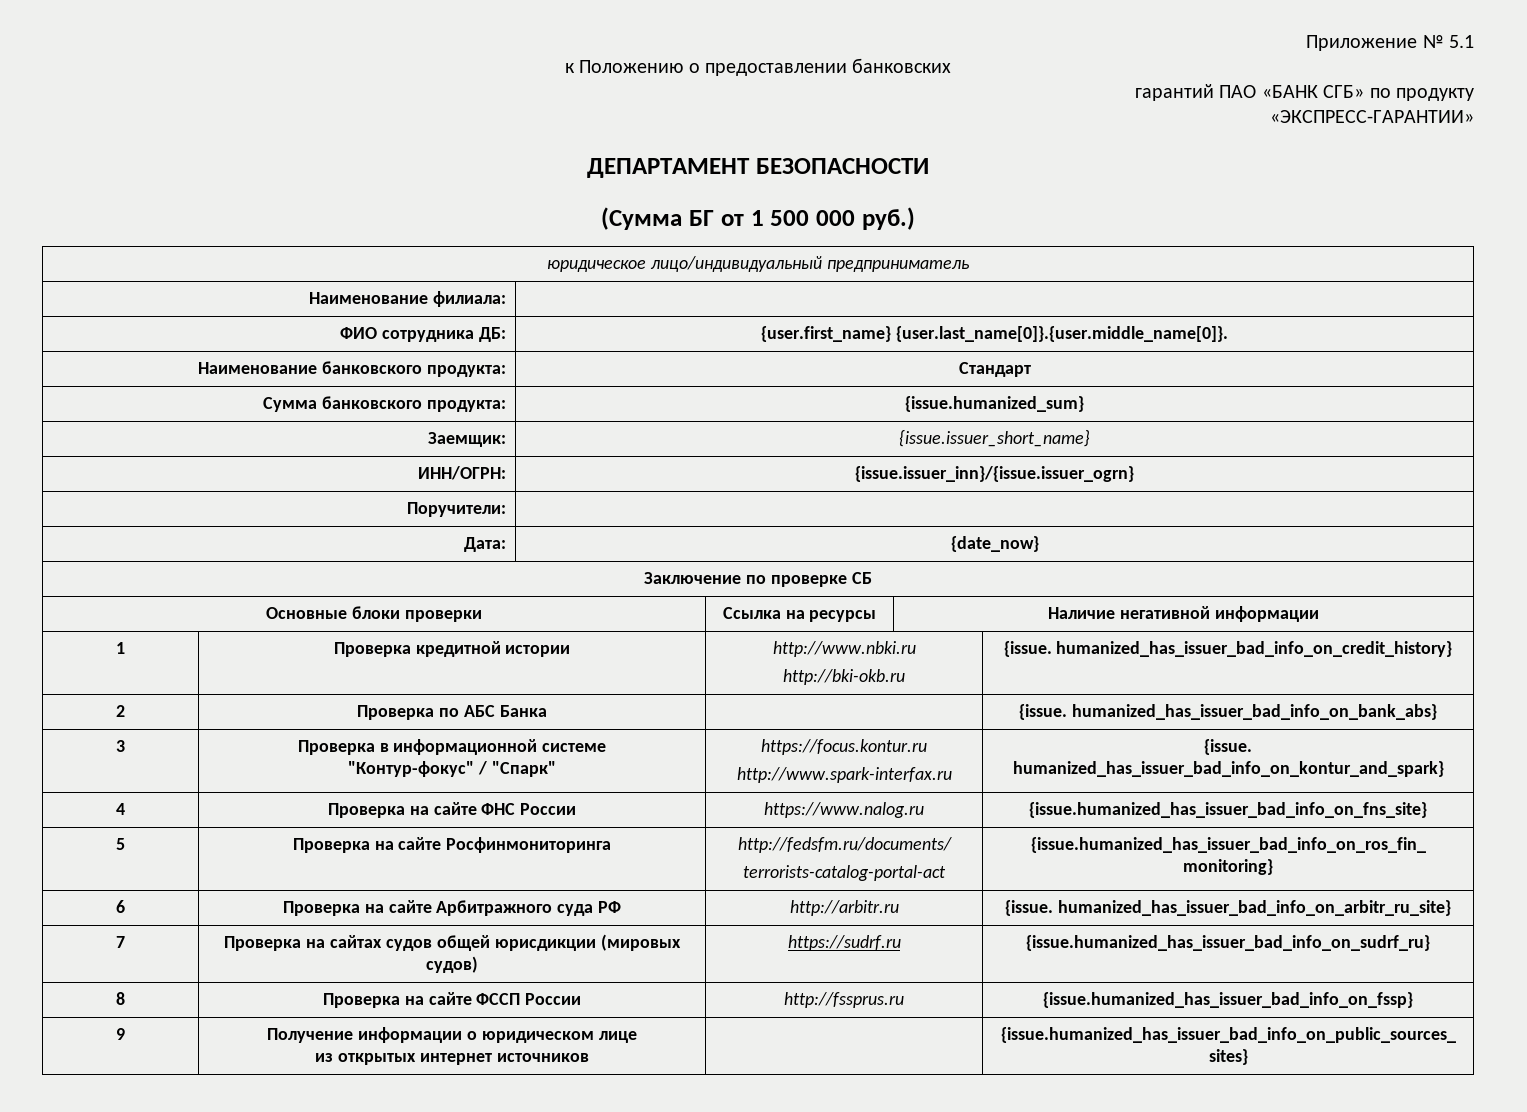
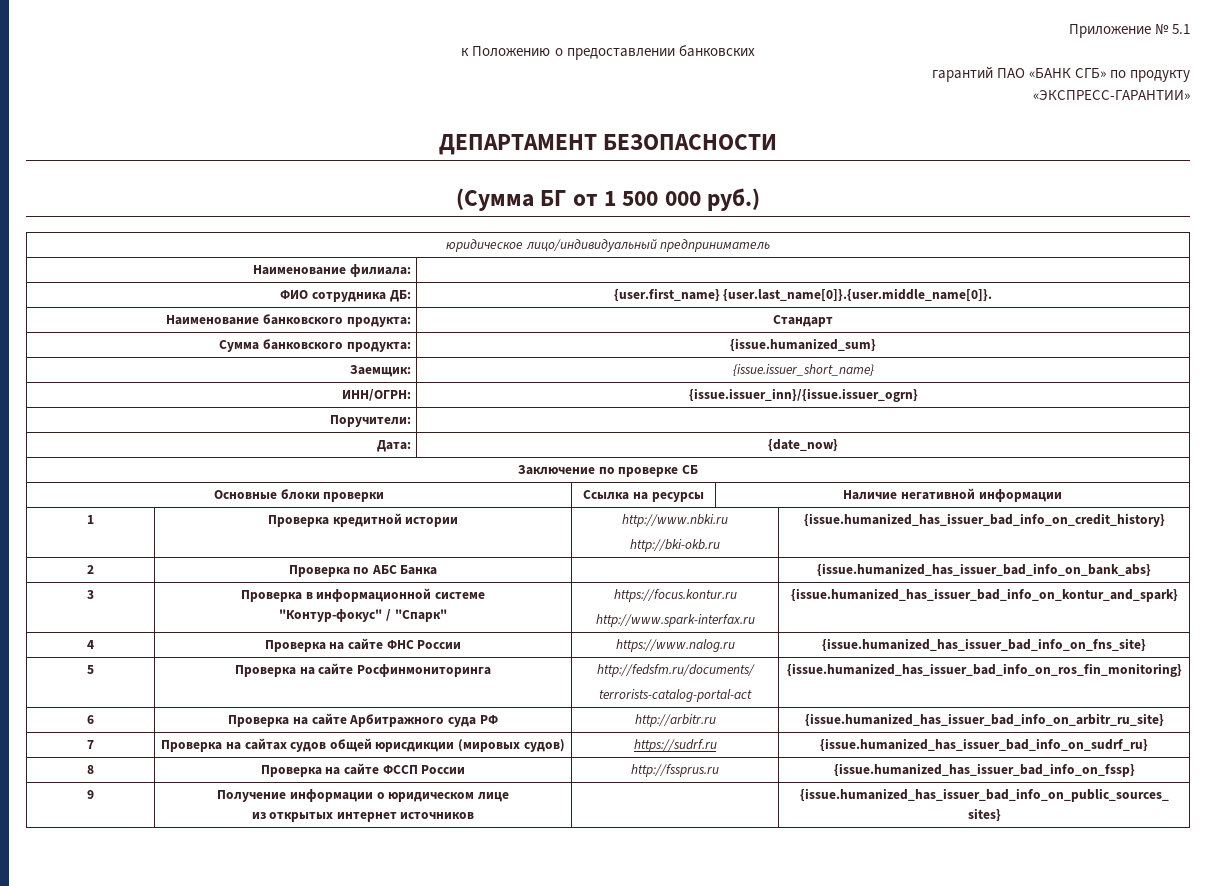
  1 | Проверка кредитной истории | http://www.nbki.ru
- http://bki-okb.ru | {issue. humanized_has_issuer_bad_info_on_credit_history}
+ http://bki-okb.ru | {issue.humanized_has_issuer_bad_info_on_credit_history}
- 2 | Проверка по АБС Банка | | {issue. humanized_has_issuer_bad_info_on_bank_abs}
+ 2 | Проверка по АБС Банка | | {issue.humanized_has_issuer_bad_info_on_bank_abs}
  3 | Проверка в информационной системе
  "Контур-фокус" / "Спарк" | https://focus.kontur.ru
- http://www.spark-interfax.ru | {issue. humanized_has_issuer_bad_info_on_kontur_and_spark}
+ http://www.spark-interfax.ru | {issue.humanized_has_issuer_bad_info_on_kontur_and_spark}
- 6 | Проверка на сайте Арбитражного суда РФ | http://arbitr.ru | {issue. humanized_has_issuer_bad_info_on_arbitr_ru_site}
+ 6 | Проверка на сайте Арбитражного суда РФ | http://arbitr.ru | {issue.humanized_has_issuer_bad_info_on_arbitr_ru_site}

